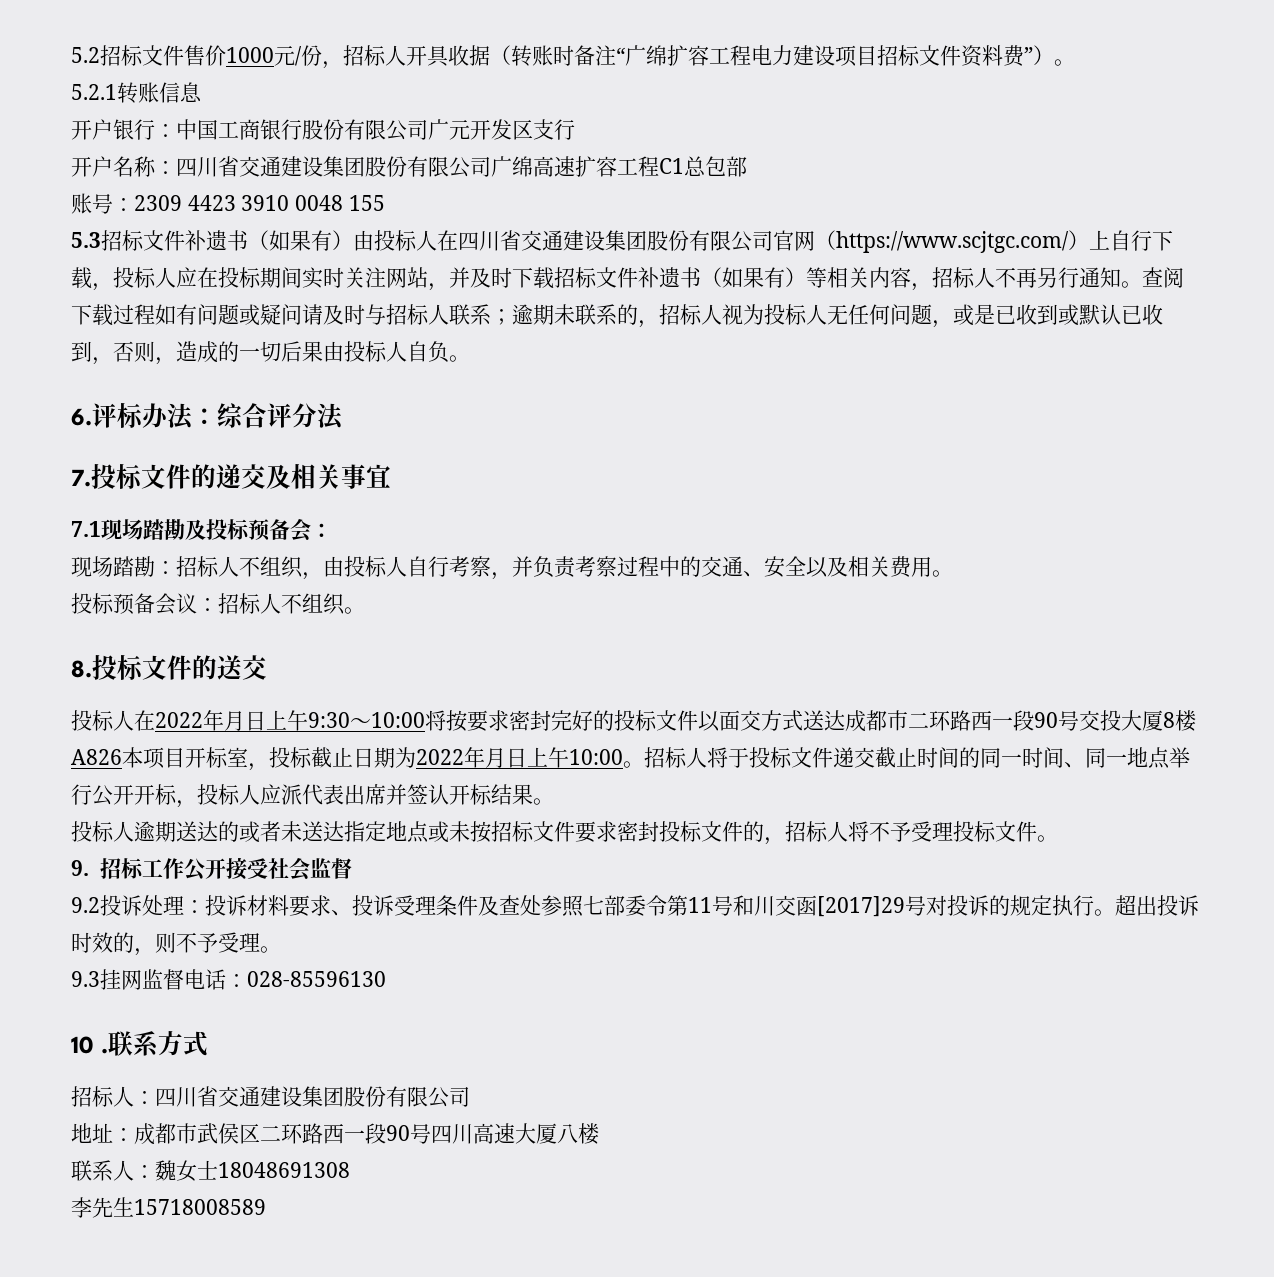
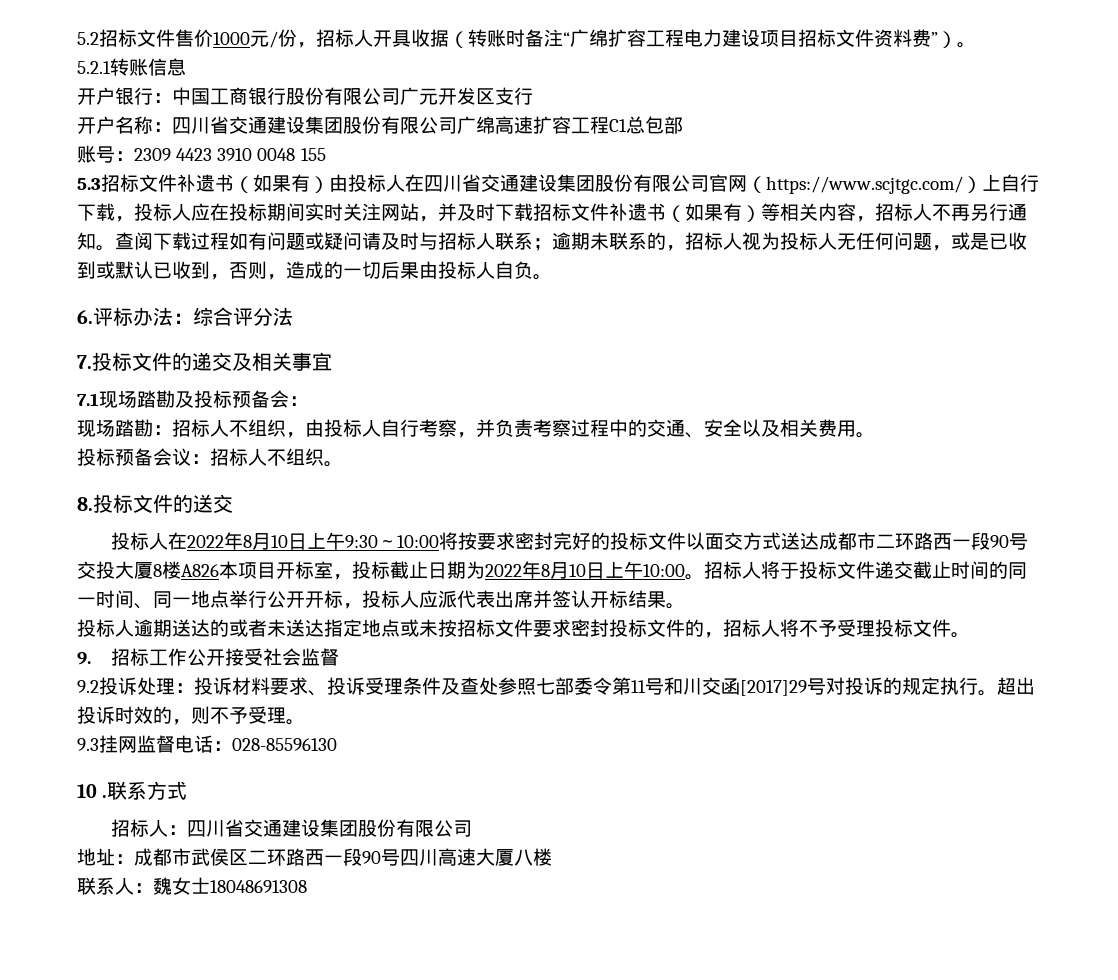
- 投标人在2022年月日上午9:30～10:00将按要求密封完好的投标文件以面交方式送达成都市二环路西一段90号交投大厦8楼A826本项目开标室，投标截止日期为2022年月日上午10:00。
+ 投标人在2022年8月10日上午9:30～10:00将按要求密封完好的投标文件以面交方式送达成都市二环路西一段90号交投大厦8楼A826本项目开标室，投标截止日期为2022年8月10日上午10:00。
- 李先生15718008589

